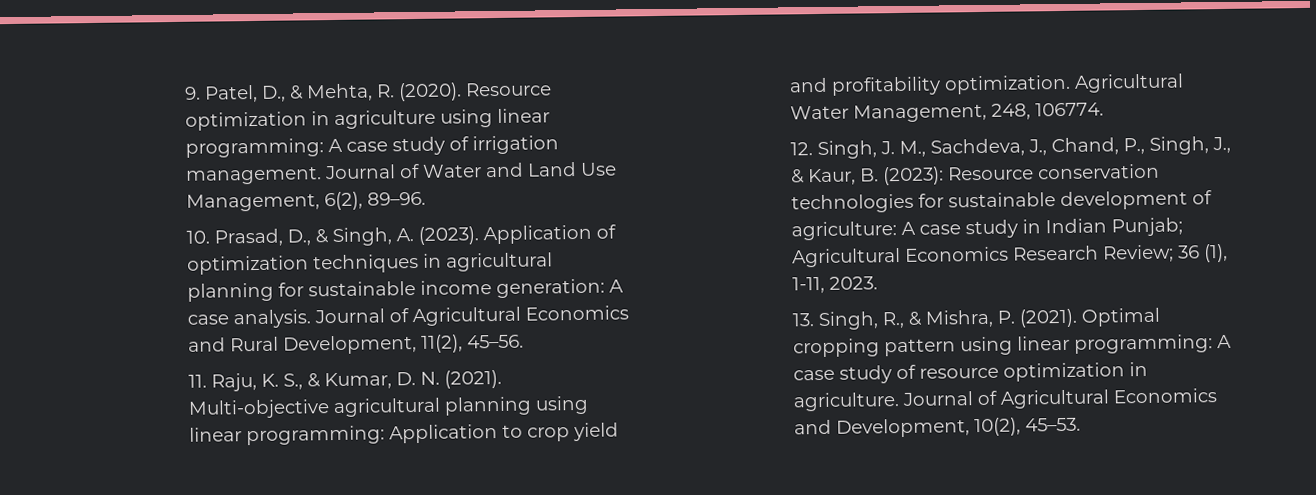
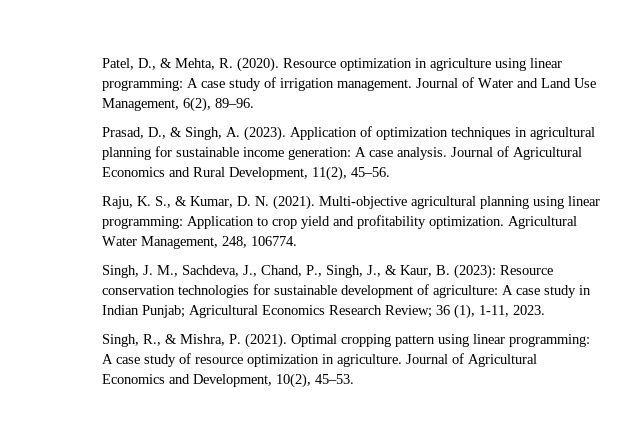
- 9. Patel, D., & Mehta, R. (2020).
+ Patel, D., & Mehta, R. (2020).
- 10. Prasad, D., & Singh, A. (2023).
+ Prasad, D., & Singh, A. (2023).
- 11. Raju, K. S., & Kumar, D. N. (2021).
+ Raju, K. S., & Kumar, D. N. (2021).
- 12. Singh, J. M., Sachdeva, J., Chand, P., Singh, J., & Kaur, B. (2023): Resource conservation technologies for sustainable development of agriculture: A case study in Indian Punjab; Agricultural Economics Research Review; 36 (1), 1-11, 2023.
+ Singh, J. M., Sachdeva, J., Chand, P., Singh, J., & Kaur, B. (2023): Resource conservation technologies for sustainable development of agriculture: A case study in Indian Punjab; Agricultural Economics Research Review; 36 (1), 1-11, 2023.
- 13. Singh, R., & Mishra, P. (2021).
+ Singh, R., & Mishra, P. (2021).

